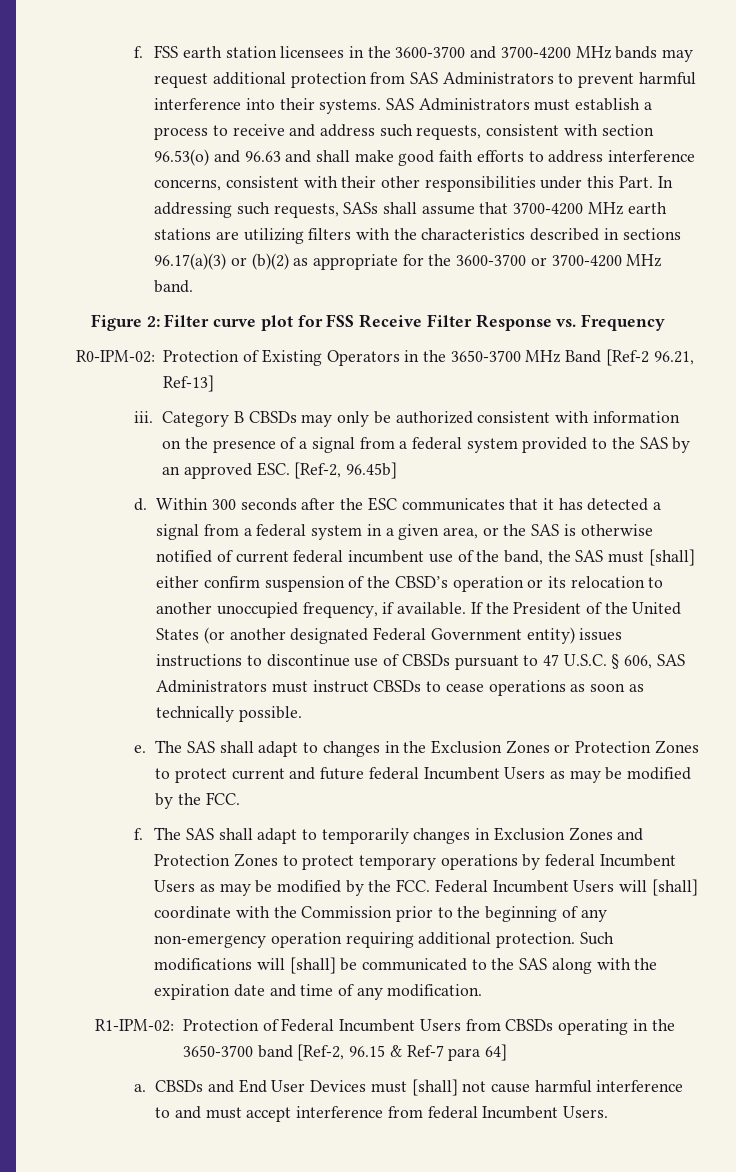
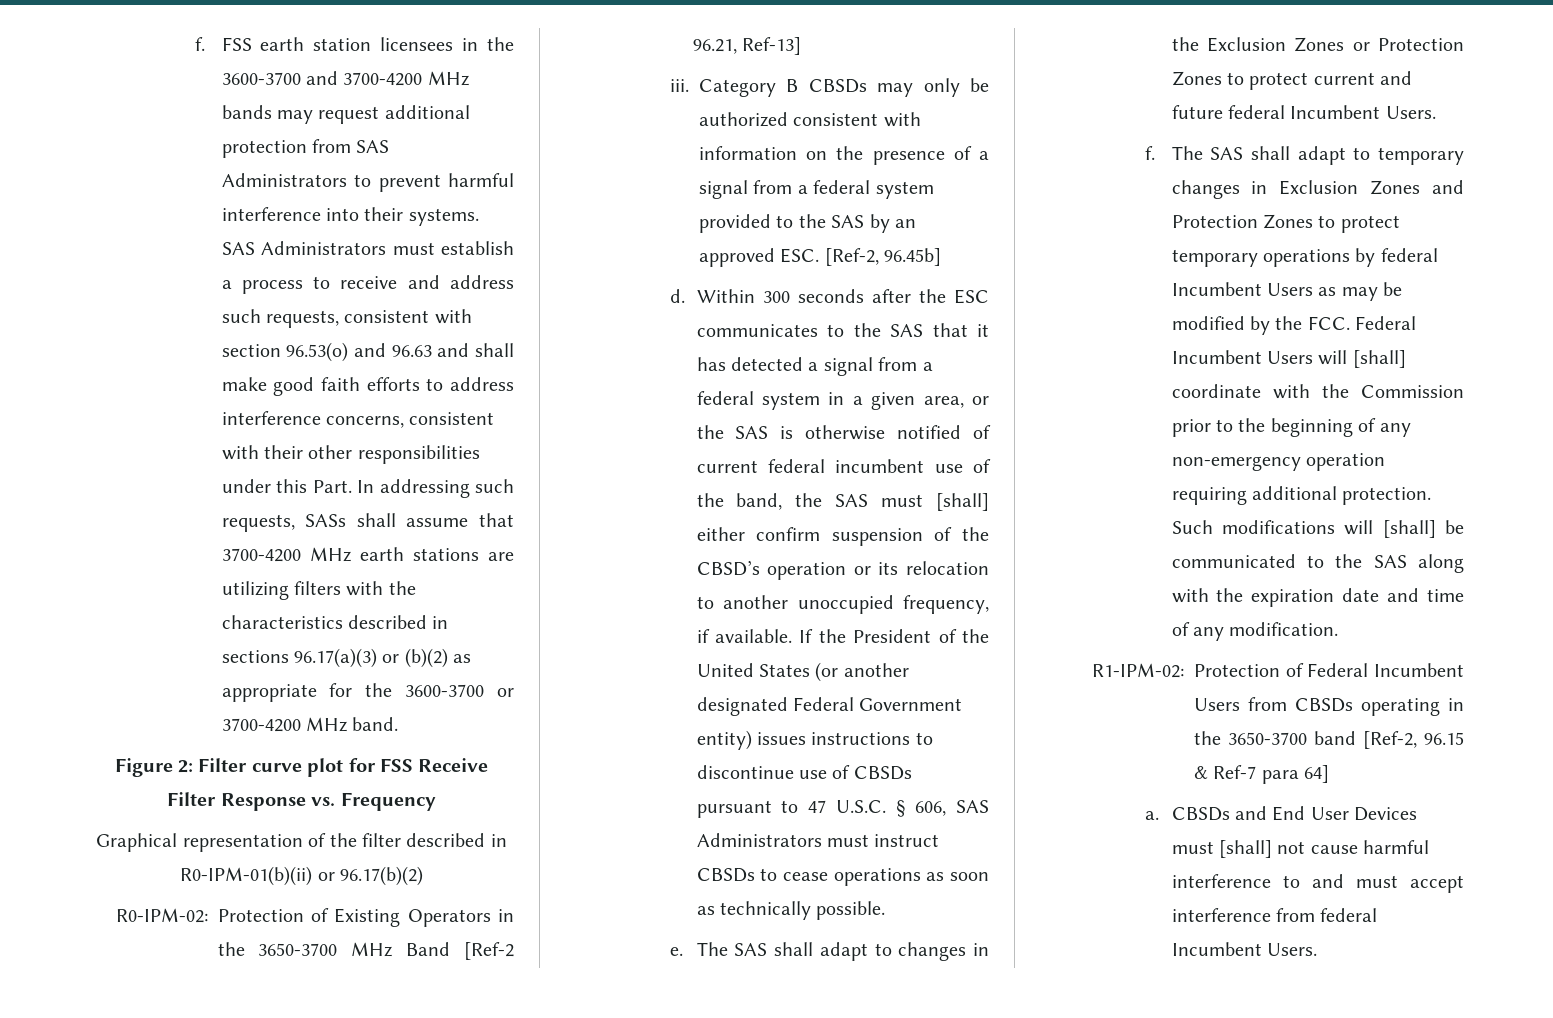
+ Graphical representation of the filter described in R0-IPM-01(b)(ii) or 96.17(b)(2)
- Within 300 seconds after the ESC communicates that it has detected a signal from a federal system in a given area, or the SAS is otherwise notified of current federal incumbent use of the band, the SAS must [shall] either confirm suspension of the CBSD’s operation or its relocation to another unoccupied frequency, if available.
+ Within 300 seconds after the ESC communicates to the SAS that it has detected a signal from a federal system in a given area, or the SAS is otherwise notified of current federal incumbent use of the band, the SAS must [shall] either confirm suspension of the CBSD’s operation or its relocation to another unoccupied frequency, if available.
- The SAS shall adapt to changes in the Exclusion Zones or Protection Zones to protect current and future federal Incumbent Users as may be modified by the FCC.
+ The SAS shall adapt to changes in the Exclusion Zones or Protection Zones to protect current and future federal Incumbent Users.
- The SAS shall adapt to temporarily changes in Exclusion Zones and Protection Zones to protect temporary operations by federal Incumbent Users as may be modified by the FCC. Federal Incumbent Users will [shall] coordinate with the Commission prior to the beginning of any non-emergency operation requiring additional protection.
+ The SAS shall adapt to temporary changes in Exclusion Zones and Protection Zones to protect temporary operations by federal Incumbent Users as may be modified by the FCC. Federal Incumbent Users will [shall] coordinate with the Commission prior to the beginning of any non-emergency operation requiring additional protection.

